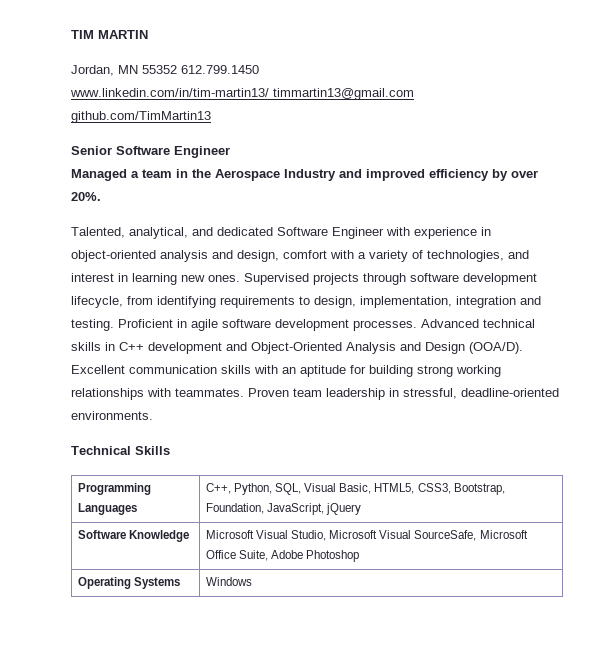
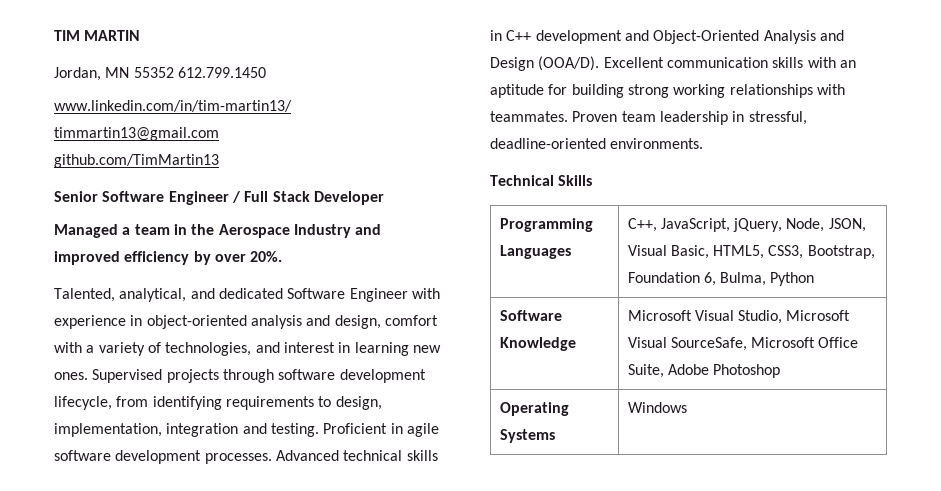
- Senior Software Engineer
+ Senior Software Engineer / Full Stack Developer
- Programming Languages | C++, Python, SQL, Visual Basic, HTML5, CSS3, Bootstrap, Foundation, JavaScript, jQuery
+ Programming Languages | C++, JavaScript, jQuery, Node, JSON, Visual Basic, HTML5, CSS3, Bootstrap, Foundation 6, Bulma, Python

